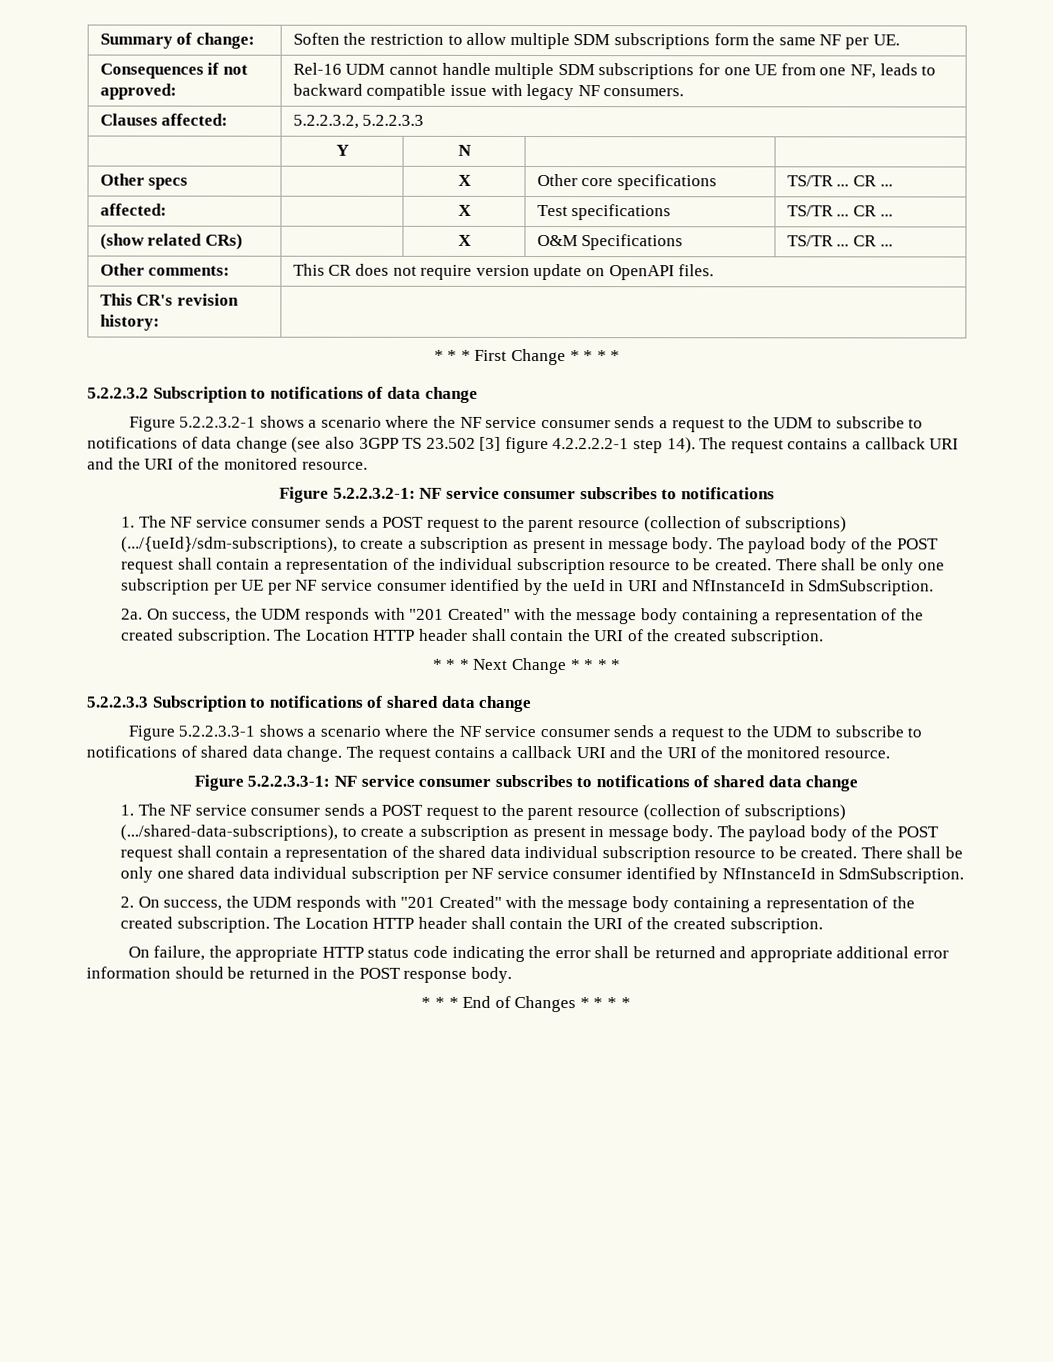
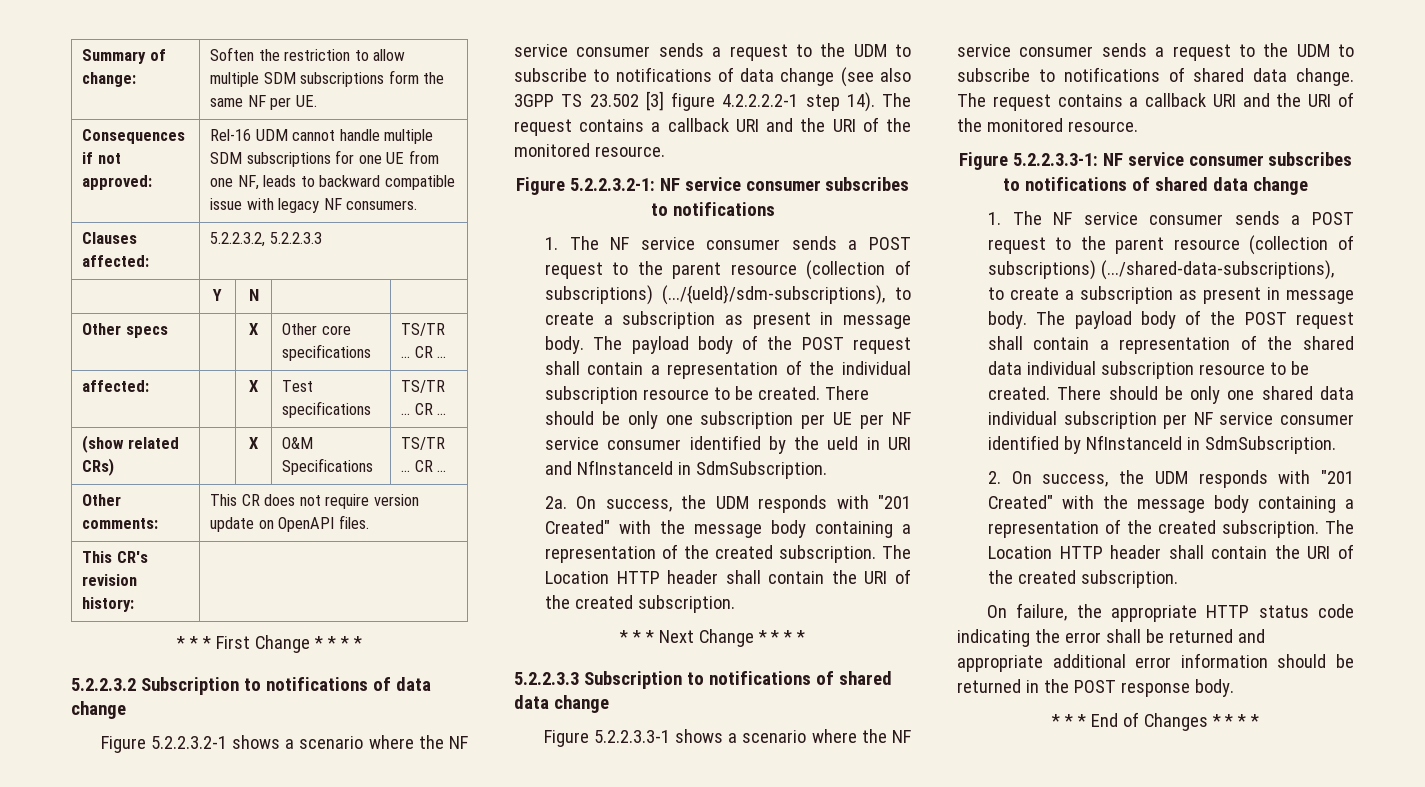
- There shall be only one subscription per UE per NF service consumer identified by the ueId in URI and NfInstanceId in SdmSubscription.
+ There should be only one subscription per UE per NF service consumer identified by the ueId in URI and NfInstanceId in SdmSubscription.
- There shall be only one shared data individual subscription per NF service consumer identified by NfInstanceId in SdmSubscription.
+ There should be only one shared data individual subscription per NF service consumer identified by NfInstanceId in SdmSubscription.

